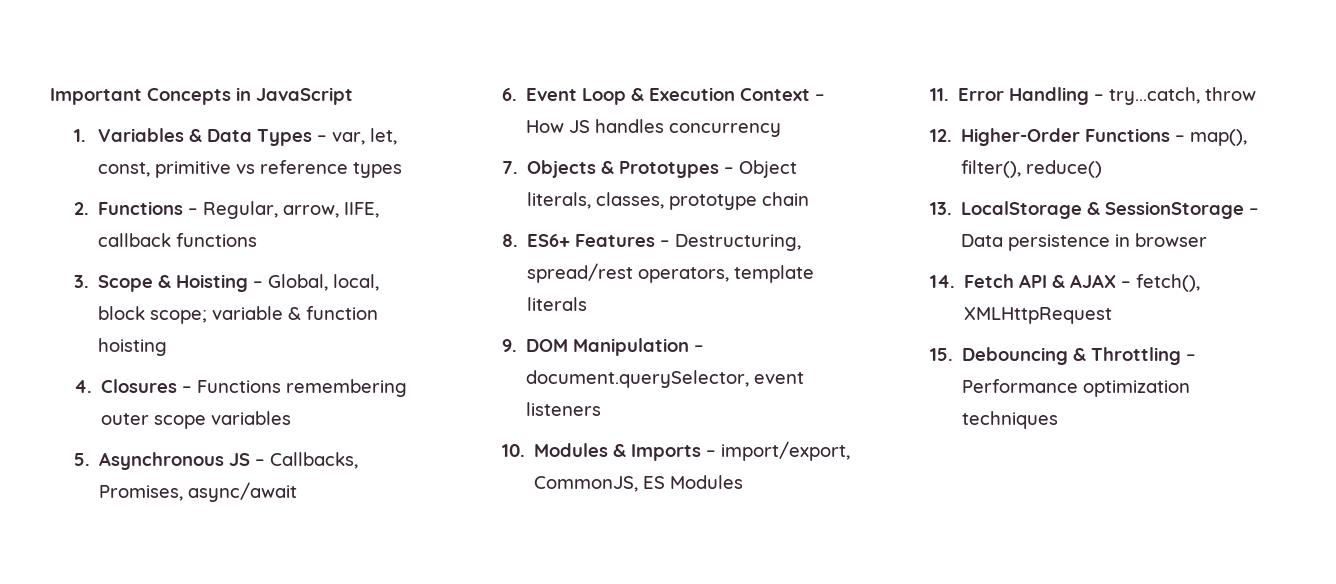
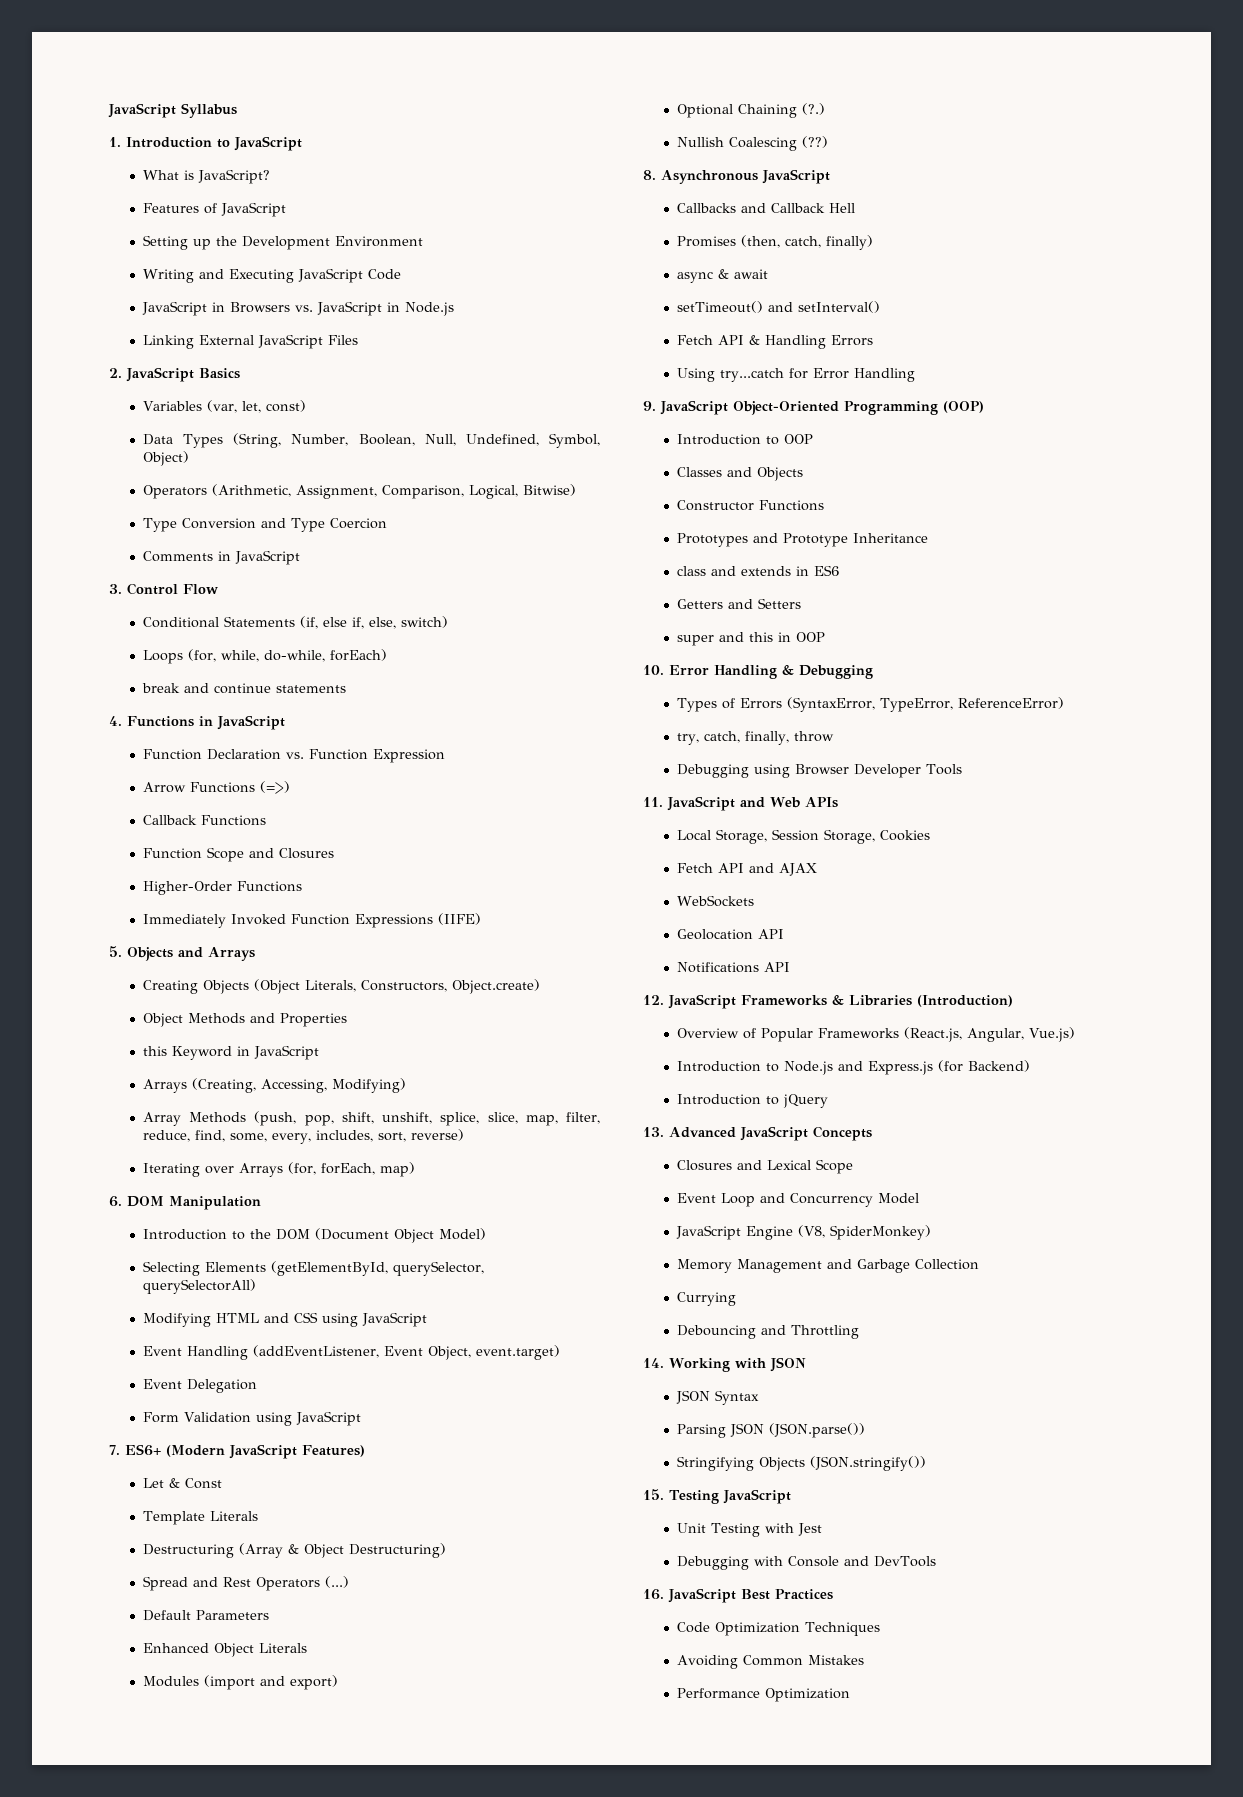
- Important Concepts in JavaScript
- 1. Variables & Data Types – var, let, const, primitive vs reference types
- 2. Functions – Regular, arrow, IIFE, callback functions
- 3. Scope & Hoisting – Global, local, block scope; variable & function hoisting
- 4. Closures – Functions remembering outer scope variables
- 5. Asynchronous JS – Callbacks, Promises, async/await
- 6. Event Loop & Execution Context – How JS handles concurrency
- 7. Objects & Prototypes – Object literals, classes, prototype chain
- 8. ES6+ Features – Destructuring, spread/rest operators, template literals
- 9. DOM Manipulation – document.querySelector, event listeners
- 10. Modules & Imports – import/export, CommonJS, ES Modules
- 11. Error Handling – try...catch, throw
- 12. Higher-Order Functions – map(), filter(), reduce()
- 13. LocalStorage & SessionStorage – Data persistence in browser
- 14. Fetch API & AJAX – fetch(), XMLHttpRequest
- 15. Debouncing & Throttling – Performance optimization techniques
+ JavaScript Syllabus
+ 1. Introduction to JavaScript
+ What is JavaScript?
+ Features of JavaScript
+ Setting up the Development Environment
+ Writing and Executing JavaScript Code
+ JavaScript in Browsers vs. JavaScript in Node.js
+ Linking External JavaScript Files
+ 2. JavaScript Basics
+ Variables (var, let, const)
+ Data Types (String, Number, Boolean, Null, Undefined, Symbol, Object)
+ Operators (Arithmetic, Assignment, Comparison, Logical, Bitwise)
+ Type Conversion and Type Coercion
+ Comments in JavaScript
+ 3. Control Flow
+ Conditional Statements (if, else if, else, switch)
+ Loops (for, while, do-while, forEach)
+ break and continue statements
+ 4. Functions in JavaScript
+ Function Declaration vs. Function Expression
+ Arrow Functions (=>)
+ Callback Functions
+ Function Scope and Closures
+ Higher-Order Functions
+ Immediately Invoked Function Expressions (IIFE)
+ 5. Objects and Arrays
+ Creating Objects (Object Literals, Constructors, Object.create)
+ Object Methods and Properties
+ this Keyword in JavaScript
+ Arrays (Creating, Accessing, Modifying)
+ Array Methods (push, pop, shift, unshift, splice, slice, map, filter, reduce, find, some, every, includes, sort, reverse)
+ Iterating over Arrays (for, forEach, map)
+ 6. DOM Manipulation
+ Introduction to the DOM (Document Object Model)
+ Selecting Elements (getElementById, querySelector, querySelectorAll)
+ Modifying HTML and CSS using JavaScript
+ Event Handling (addEventListener, Event Object, event.target)
+ Event Delegation
+ Form Validation using JavaScript
+ 7. ES6+ (Modern JavaScript Features)
+ Let & Const
+ Template Literals
+ Destructuring (Array & Object Destructuring)
+ Spread and Rest Operators (...)
+ Default Parameters
+ Enhanced Object Literals
+ Modules (import and export)
+ Optional Chaining (?.)
+ Nullish Coalescing (??)
+ 8. Asynchronous JavaScript
+ Callbacks and Callback Hell
+ Promises (then, catch, finally)
+ async & await
+ setTimeout() and setInterval()
+ Fetch API & Handling Errors
+ Using try...catch for Error Handling
+ 9. JavaScript Object-Oriented Programming (OOP)
+ Introduction to OOP
+ Classes and Objects
+ Constructor Functions
+ Prototypes and Prototype Inheritance
+ class and extends in ES6
+ Getters and Setters
+ super and this in OOP
+ 10. Error Handling & Debugging
+ Types of Errors (SyntaxError, TypeError, ReferenceError)
+ try, catch, finally, throw
+ Debugging using Browser Developer Tools
+ 11. JavaScript and Web APIs
+ Local Storage, Session Storage, Cookies
+ Fetch API and AJAX
+ WebSockets
+ Geolocation API
+ Notifications API
+ 12. JavaScript Frameworks & Libraries (Introduction)
+ Overview of Popular Frameworks (React.js, Angular, Vue.js)
+ Introduction to Node.js and Express.js (for Backend)
+ Introduction to jQuery
+ 13. Advanced JavaScript Concepts
+ Closures and Lexical Scope
+ Event Loop and Concurrency Model
+ JavaScript Engine (V8, SpiderMonkey)
+ Memory Management and Garbage Collection
+ Currying
+ Debouncing and Throttling
+ 14. Working with JSON
+ JSON Syntax
+ Parsing JSON (JSON.parse())
+ Stringifying Objects (JSON.stringify())
+ 15. Testing JavaScript
+ Unit Testing with Jest
+ Debugging with Console and DevTools
+ 16. JavaScript Best Practices
+ Code Optimization Techniques
+ Avoiding Common Mistakes
+ Performance Optimization

